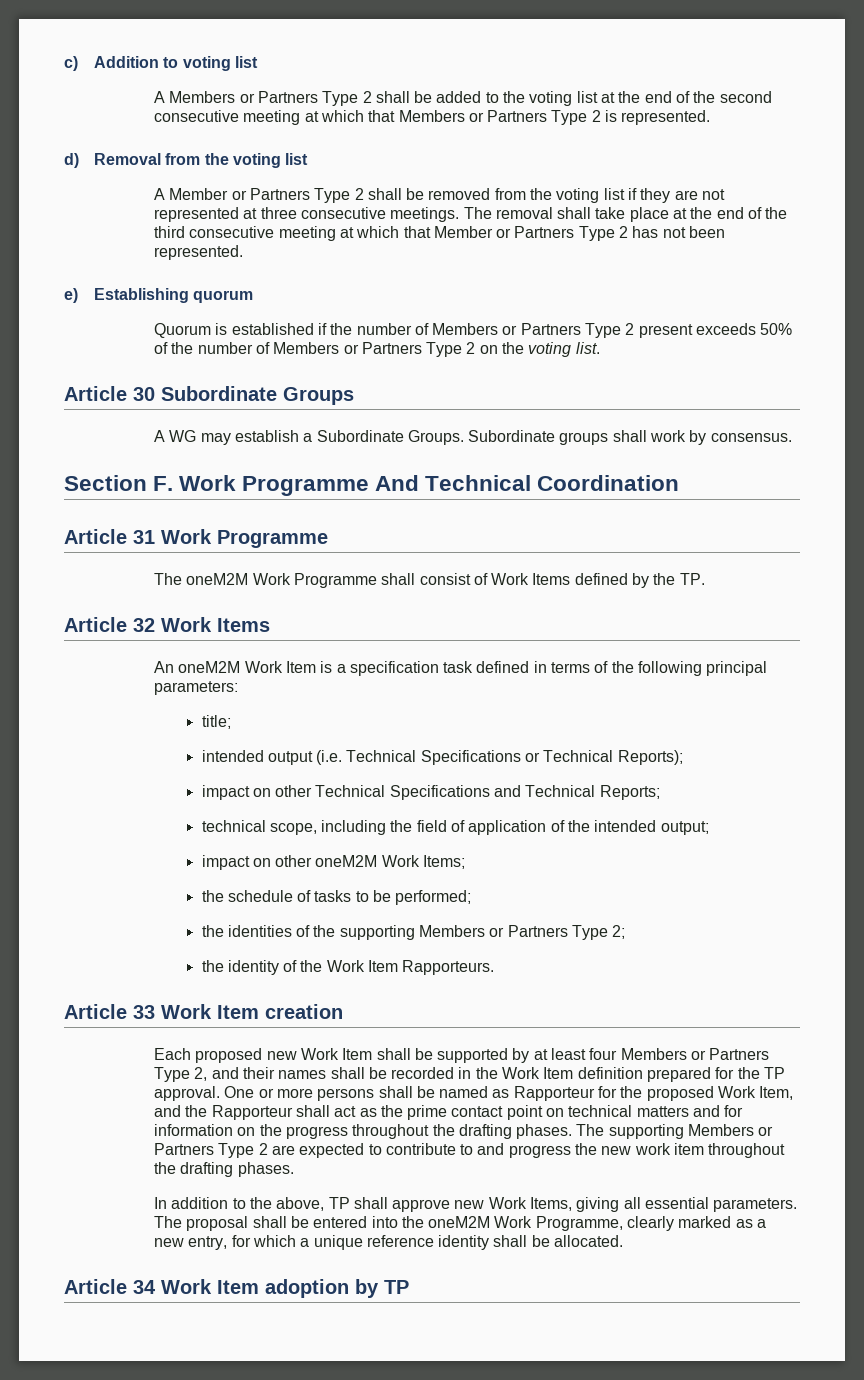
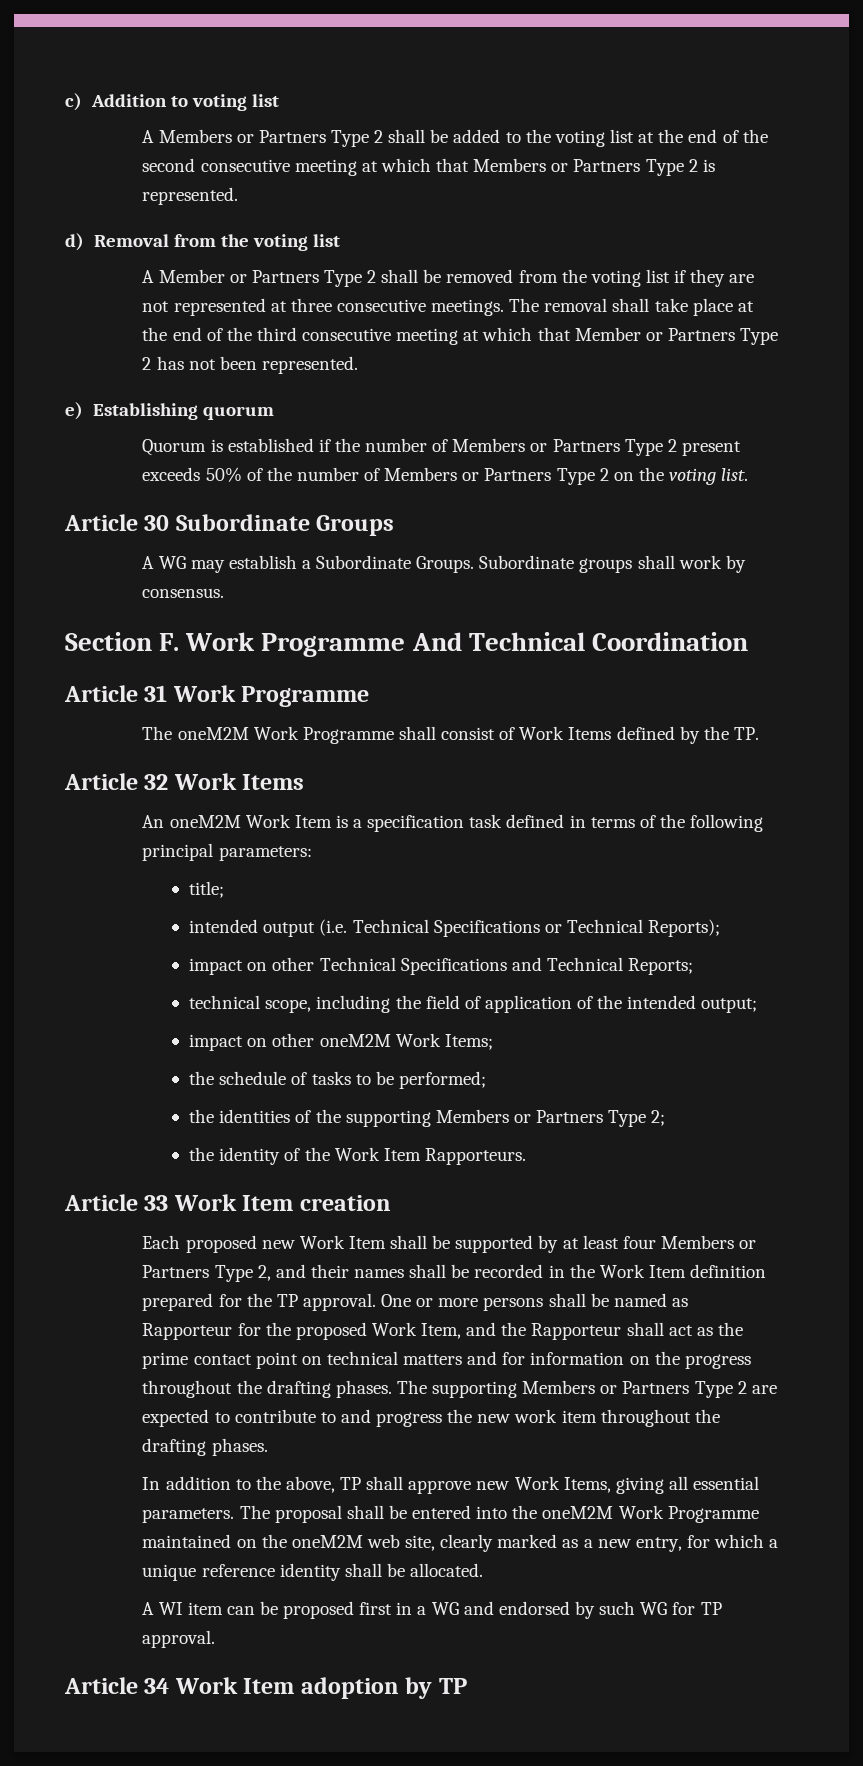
- The proposal shall be entered into the oneM2M Work Programme, clearly marked as a new entry, for which a unique reference identity shall be allocated.
+ The proposal shall be entered into the oneM2M Work Programme maintained on the oneM2M web site, clearly marked as a new entry, for which a unique reference identity shall be allocated.
+ A WI item can be proposed first in a WG and endorsed by such WG for TP approval.

